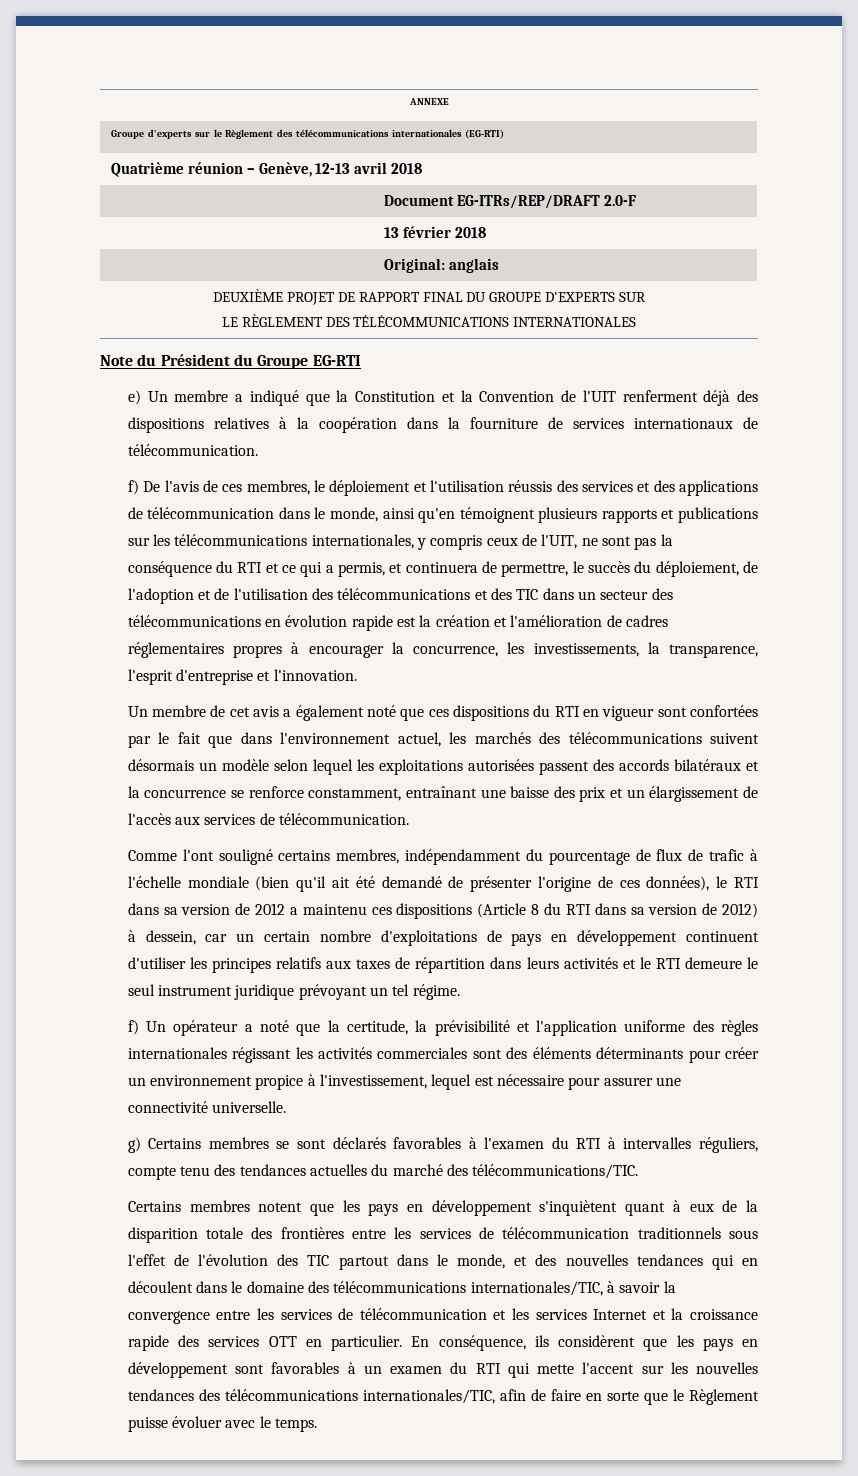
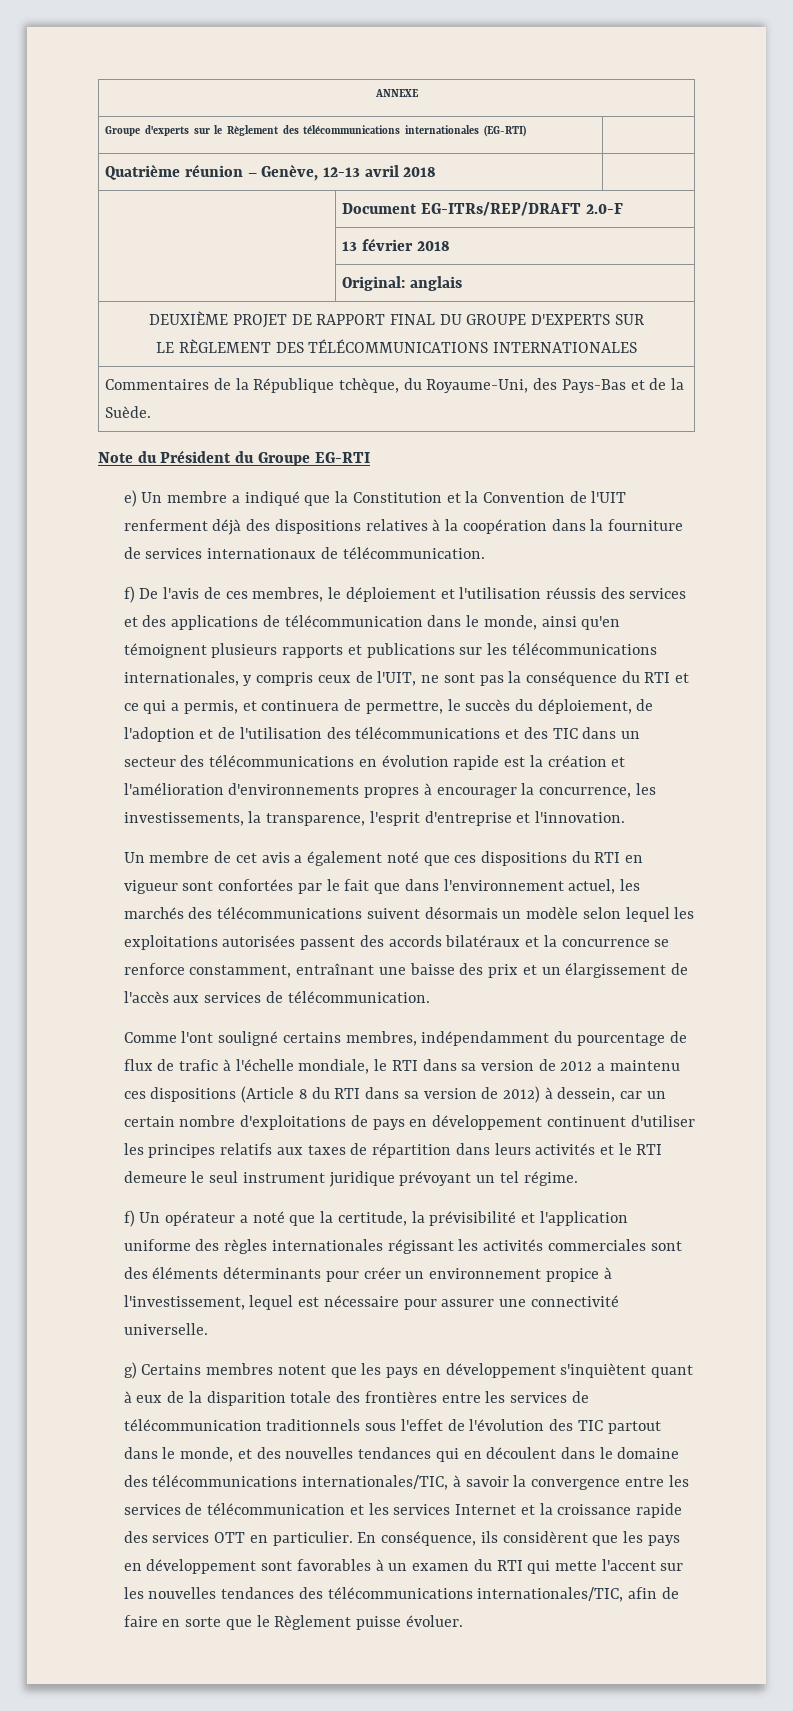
+ Commentaires de la République tchèque, du Royaume-Uni, des Pays-Bas et de la Suède.
- f) De l'avis de ces membres, le déploiement et l'utilisation réussis des services et des applications de télécommunication dans le monde, ainsi qu'en témoignent plusieurs rapports et publications sur les télécommunications internationales, y compris ceux de l'UIT, ne sont pas la conséquence du RTI et ce qui a permis, et continuera de permettre, le succès du déploiement, de l'adoption et de l'utilisation des télécommunications et des TIC dans un secteur des télécommunications en évolution rapide est la création et l'amélioration de cadres réglementaires propres à encourager la concurrence, les investissements, la transparence, l'esprit d'entreprise et l'innovation.
+ f) De l'avis de ces membres, le déploiement et l'utilisation réussis des services et des applications de télécommunication dans le monde, ainsi qu'en témoignent plusieurs rapports et publications sur les télécommunications internationales, y compris ceux de l'UIT, ne sont pas la conséquence du RTI et ce qui a permis, et continuera de permettre, le succès du déploiement, de l'adoption et de l'utilisation des télécommunications et des TIC dans un secteur des télécommunications en évolution rapide est la création et l'amélioration d'environnements propres à encourager la concurrence, les investissements, la transparence, l'esprit d'entreprise et l'innovation.
- Comme l'ont souligné certains membres, indépendamment du pourcentage de flux de trafic à l'échelle mondiale (bien qu'il ait été demandé de présenter l'origine de ces données), le RTI dans sa version de 2012 a maintenu ces dispositions (Article 8 du RTI dans sa version de 2012) à dessein, car un certain nombre d'exploitations de pays en développement continuent d'utiliser les principes relatifs aux taxes de répartition dans leurs activités et le RTI demeure le seul instrument juridique prévoyant un tel régime.
+ Comme l'ont souligné certains membres, indépendamment du pourcentage de flux de trafic à l'échelle mondiale, le RTI dans sa version de 2012 a maintenu ces dispositions (Article 8 du RTI dans sa version de 2012) à dessein, car un certain nombre d'exploitations de pays en développement continuent d'utiliser les principes relatifs aux taxes de répartition dans leurs activités et le RTI demeure le seul instrument juridique prévoyant un tel régime.
- g) Certains membres se sont déclarés favorables à l'examen du RTI à intervalles réguliers, compte tenu des tendances actuelles du marché des télécommunications/TIC.
- Certains membres notent que les pays en développement s'inquiètent quant à eux de la disparition totale des frontières entre les services de télécommunication traditionnels sous l'effet de l'évolution des TIC partout dans le monde, et des nouvelles tendances qui en découlent dans le domaine des télécommunications internationales/TIC, à savoir la convergence entre les services de télécommunication et les services Internet et la croissance rapide des services OTT en particulier.
+ g) Certains membres notent que les pays en développement s'inquiètent quant à eux de la disparition totale des frontières entre les services de télécommunication traditionnels sous l'effet de l'évolution des TIC partout dans le monde, et des nouvelles tendances qui en découlent dans le domaine des télécommunications internationales/TIC, à savoir la convergence entre les services de télécommunication et les services Internet et la croissance rapide des services OTT en particulier.
- En conséquence, ils considèrent que les pays en développement sont favorables à un examen du RTI qui mette l'accent sur les nouvelles tendances des télécommunications internationales/TIC, afin de faire en sorte que le Règlement puisse évoluer avec le temps.
+ En conséquence, ils considèrent que les pays en développement sont favorables à un examen du RTI qui mette l'accent sur les nouvelles tendances des télécommunications internationales/TIC, afin de faire en sorte que le Règlement puisse évoluer.

